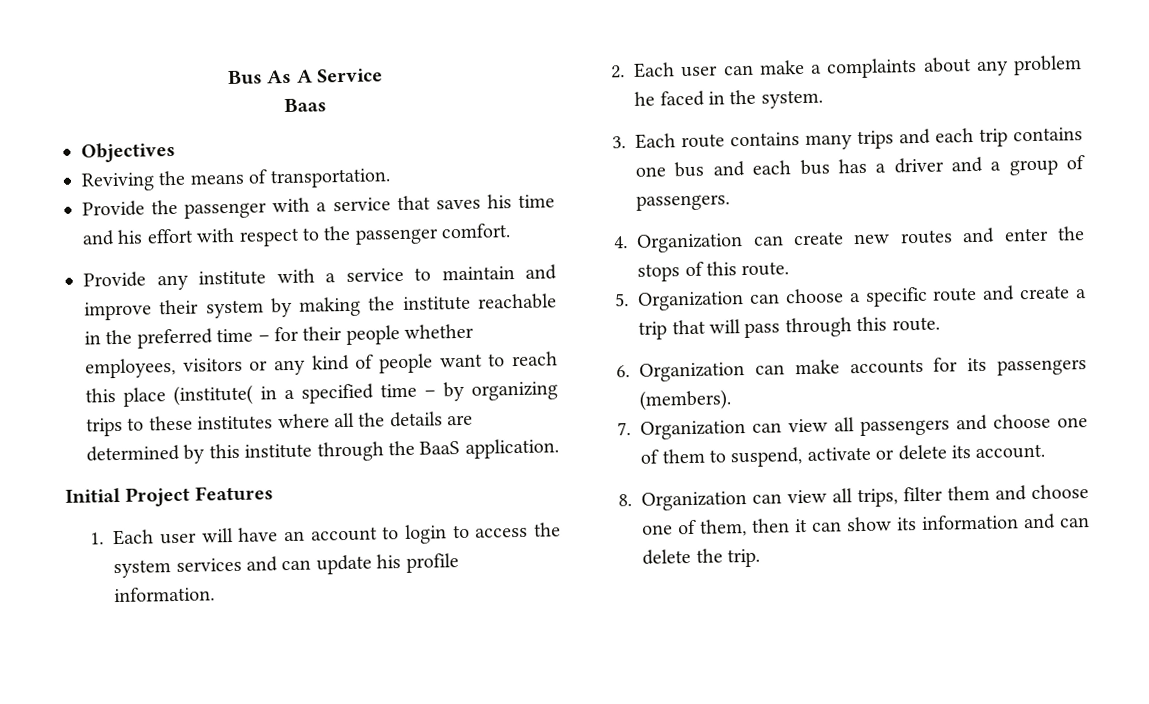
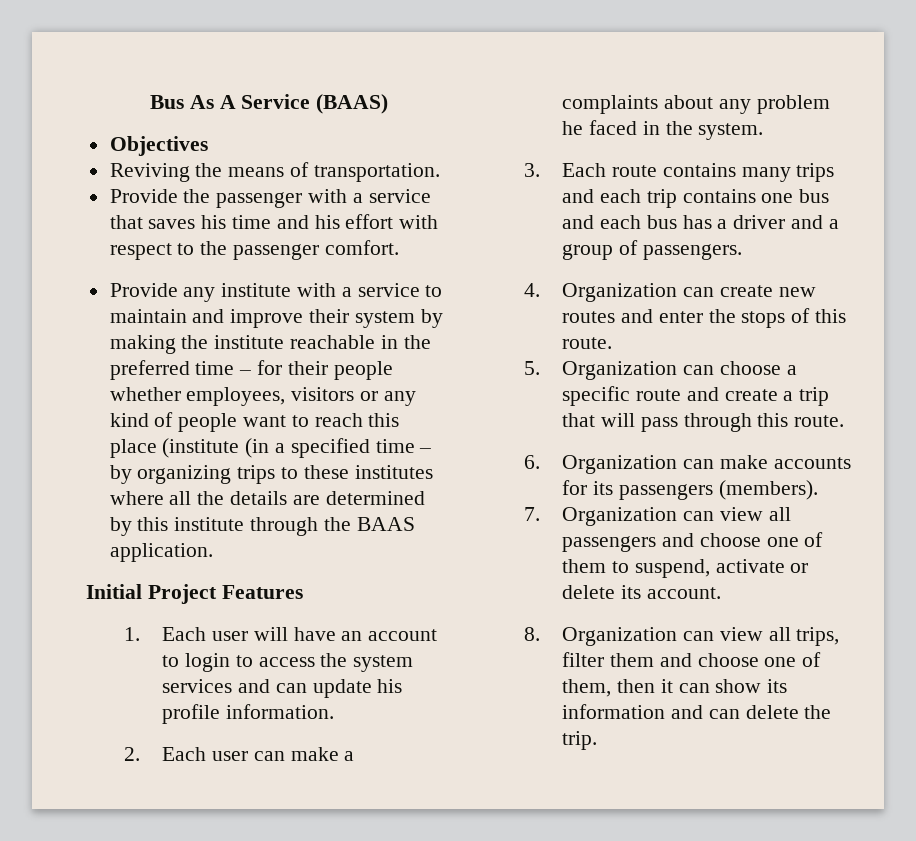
- Bus As A Service
- Baas
+ Bus As A Service (BAAS)
- Provide any institute with a service to maintain and improve their system by making the institute reachable in the preferred time – for their people whether employees, visitors or any kind of people want to reach this place (institute( in a specified time – by organizing trips to these institutes where all the details are determined by this institute through the BaaS application.
+ Provide any institute with a service to maintain and improve their system by making the institute reachable in the preferred time – for their people whether employees, visitors or any kind of people want to reach this place (institute (in a specified time – by organizing trips to these institutes where all the details are determined by this institute through the BAAS application.

